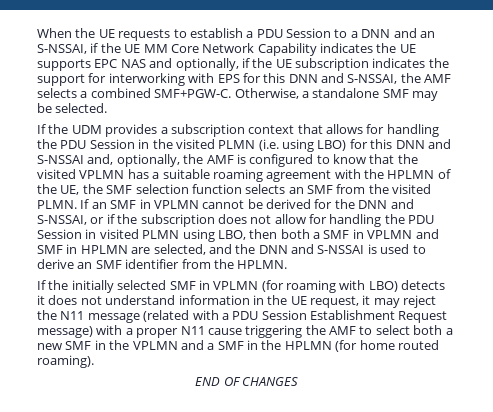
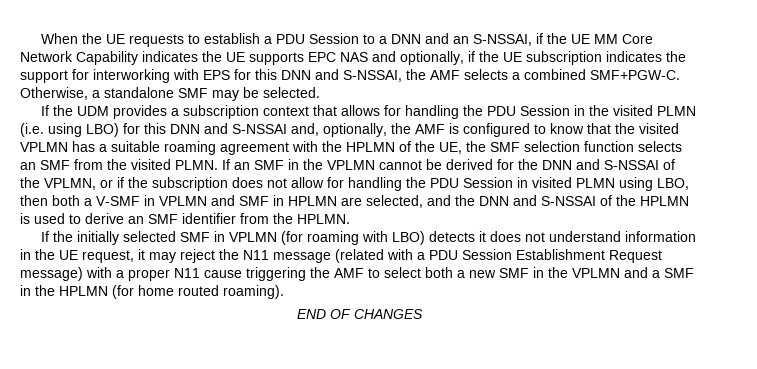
- If an SMF in VPLMN cannot be derived for the DNN and S-NSSAI, or if the subscription does not allow for handling the PDU Session in visited PLMN using LBO, then both a SMF in VPLMN and SMF in HPLMN are selected, and the DNN and S-NSSAI is used to derive an SMF identifier from the HPLMN.
+ If an SMF in the VPLMN cannot be derived for the DNN and S-NSSAI of the VPLMN, or if the subscription does not allow for handling the PDU Session in visited PLMN using LBO, then both a V-SMF in VPLMN and SMF in HPLMN are selected, and the DNN and S-NSSAI of the HPLMN is used to derive an SMF identifier from the HPLMN.

